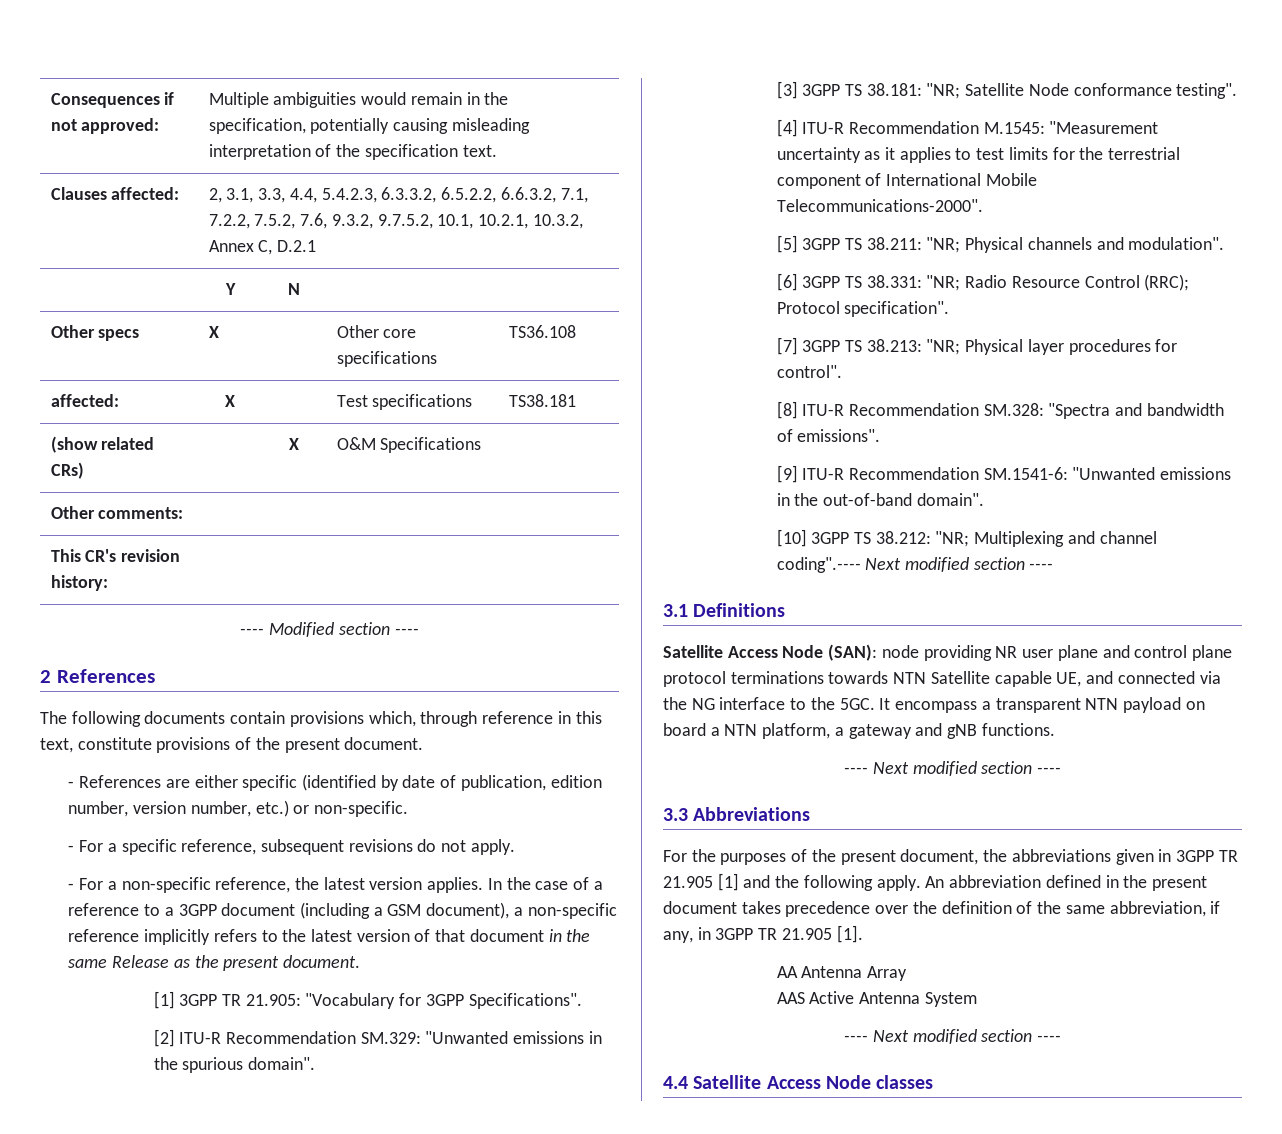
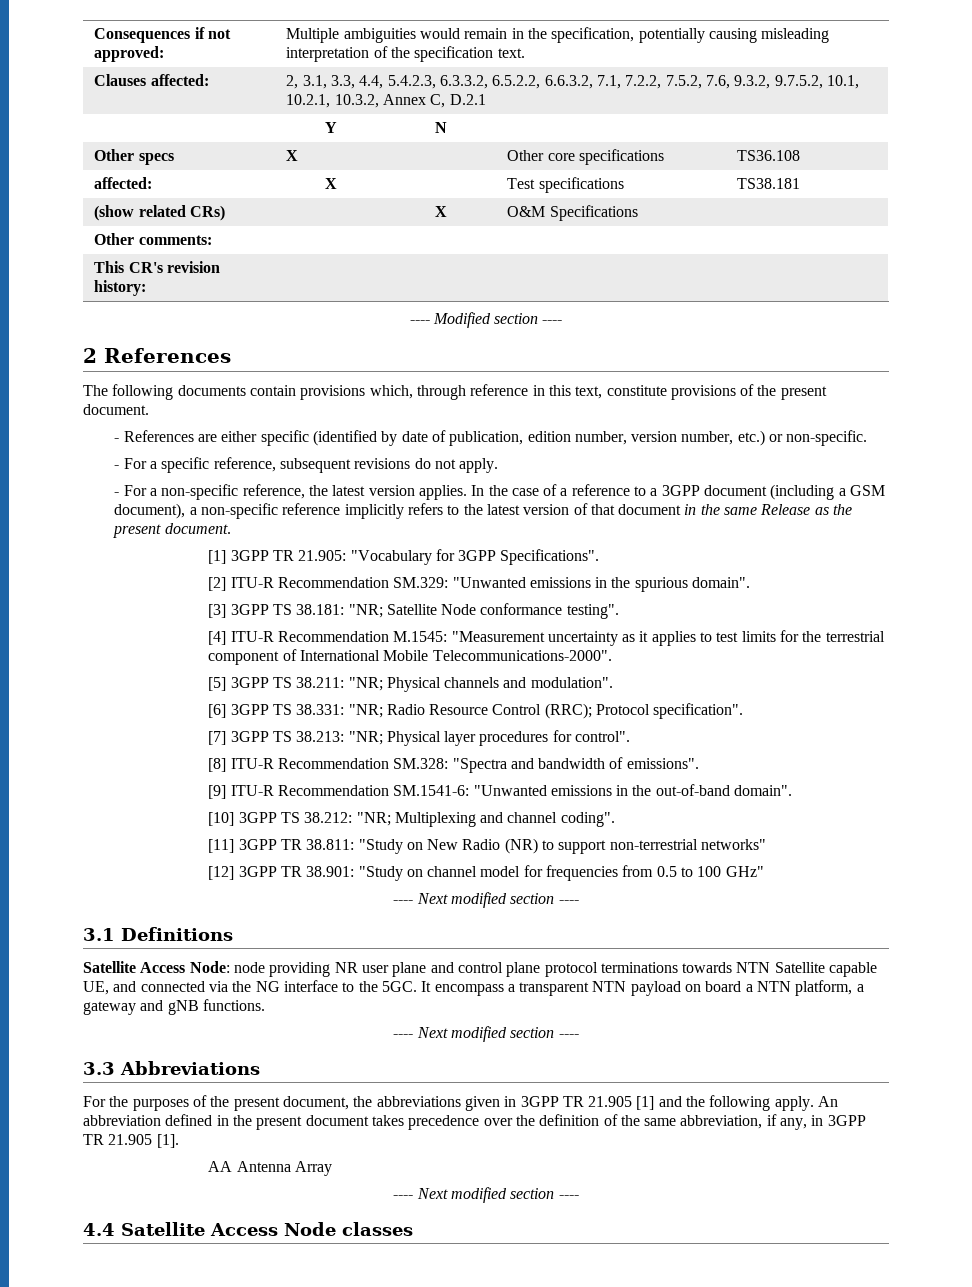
- [10] 3GPP TS 38.212: "NR; Multiplexing and channel coding".---- Next modified section ----
+ [10] 3GPP TS 38.212: "NR; Multiplexing and channel coding".
+ [11] 3GPP TR 38.811: "Study on New Radio (NR) to support non-terrestrial networks"
+ [12] 3GPP TR 38.901: "Study on channel model for frequencies from 0.5 to 100 GHz"
+ ---- Next modified section ----
- Satellite Access Node (SAN): node providing NR user plane and control plane protocol terminations towards NTN Satellite capable UE, and connected via the NG interface to the 5GC.
+ Satellite Access Node: node providing NR user plane and control plane protocol terminations towards NTN Satellite capable UE, and connected via the NG interface to the 5GC.
- AAS Active Antenna System

